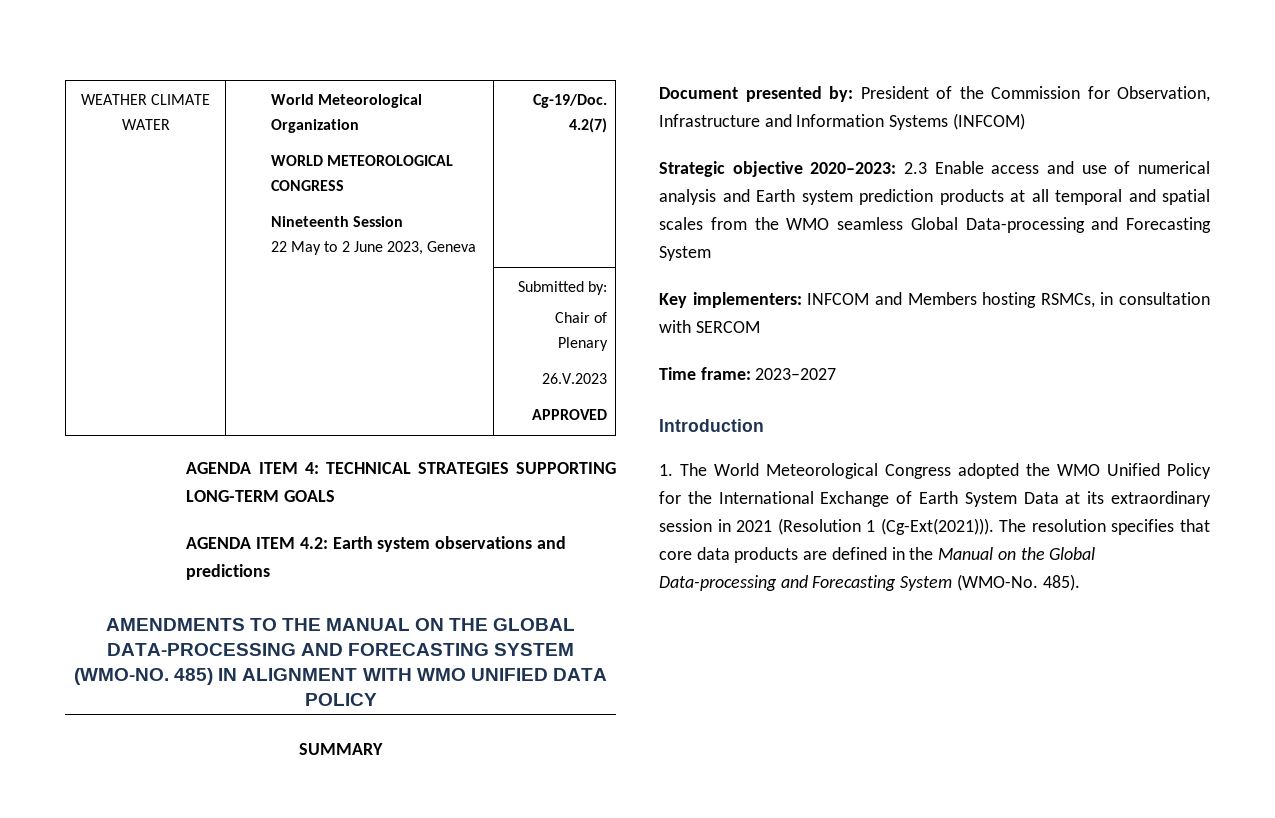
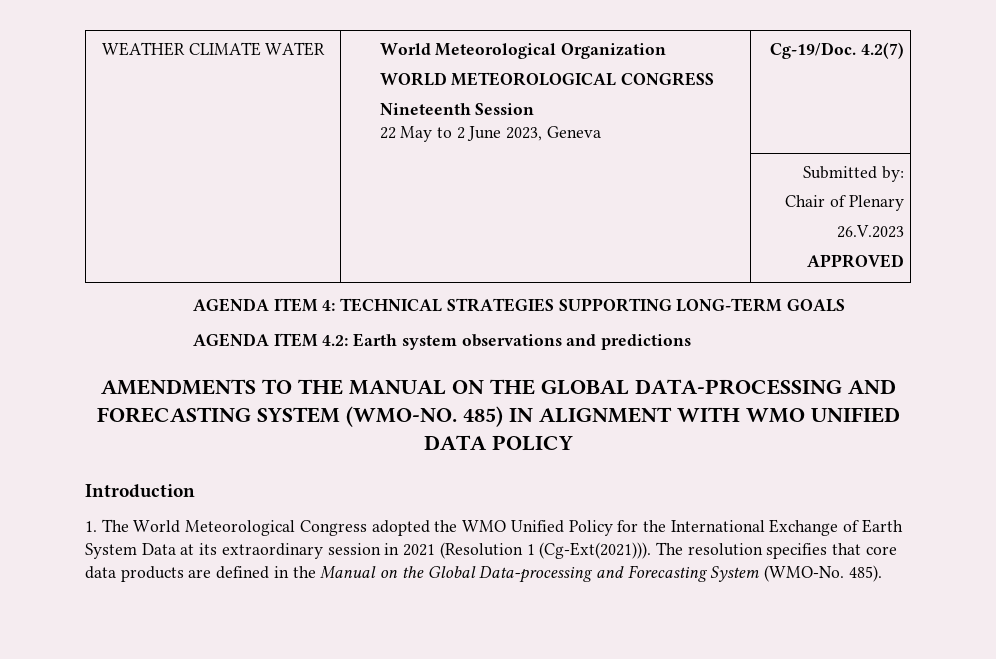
- SUMMARY
- Document presented by: President of the Commission for Observation, Infrastructure and Information Systems (INFCOM)
- Strategic objective 2020–2023: 2.3 Enable access and use of numerical analysis and Earth system prediction products at all temporal and spatial scales from the WMO seamless Global Data-processing and Forecasting System
- Key implementers: INFCOM and Members hosting RSMCs, in consultation with SERCOM
- Time frame: 2023–2027

